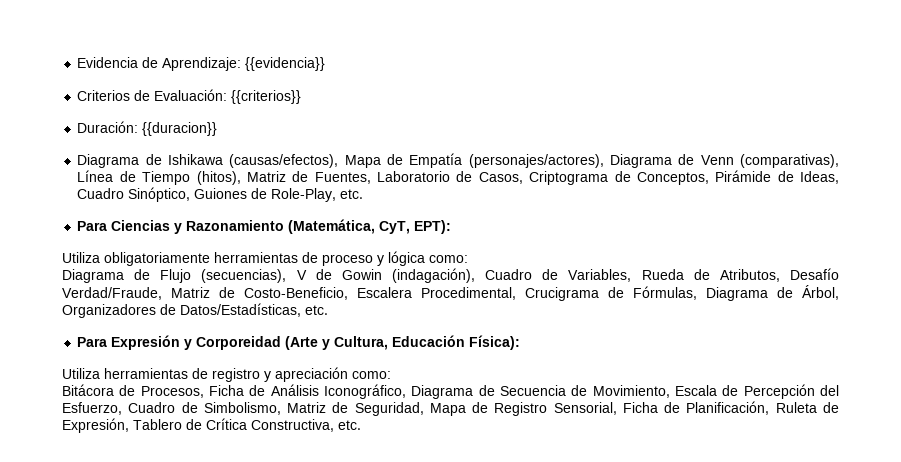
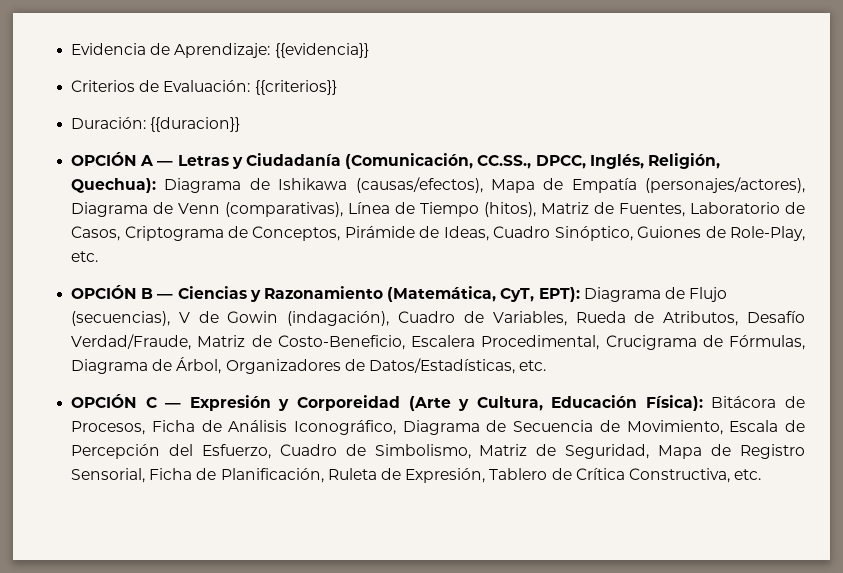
- Diagrama de Ishikawa (causas/efectos), Mapa de Empatía (personajes/actores), Diagrama de Venn (comparativas), Línea de Tiempo (hitos), Matriz de Fuentes, Laboratorio de Casos, Criptograma de Conceptos, Pirámide de Ideas, Cuadro Sinóptico, Guiones de Role-Play, etc.
+ OPCIÓN A — Letras y Ciudadanía (Comunicación, CC.SS., DPCC, Inglés, Religión, Quechua): Diagrama de Ishikawa (causas/efectos), Mapa de Empatía (personajes/actores), Diagrama de Venn (comparativas), Línea de Tiempo (hitos), Matriz de Fuentes, Laboratorio de Casos, Criptograma de Conceptos, Pirámide de Ideas, Cuadro Sinóptico, Guiones de Role-Play, etc.
- Para Ciencias y Razonamiento (Matemática, CyT, EPT):
- Utiliza obligatoriamente herramientas de proceso y lógica como:
- Diagrama de Flujo (secuencias), V de Gowin (indagación), Cuadro de Variables, Rueda de Atributos, Desafío Verdad/Fraude, Matriz de Costo-Beneficio, Escalera Procedimental, Crucigrama de Fórmulas, Diagrama de Árbol, Organizadores de Datos/Estadísticas, etc.
+ OPCIÓN B — Ciencias y Razonamiento (Matemática, CyT, EPT): Diagrama de Flujo (secuencias), V de Gowin (indagación), Cuadro de Variables, Rueda de Atributos, Desafío Verdad/Fraude, Matriz de Costo-Beneficio, Escalera Procedimental, Crucigrama de Fórmulas, Diagrama de Árbol, Organizadores de Datos/Estadísticas, etc.
- Para Expresión y Corporeidad (Arte y Cultura, Educación Física):
- Utiliza herramientas de registro y apreciación como:
- Bitácora de Procesos, Ficha de Análisis Iconográfico, Diagrama de Secuencia de Movimiento, Escala de Percepción del Esfuerzo, Cuadro de Simbolismo, Matriz de Seguridad, Mapa de Registro Sensorial, Ficha de Planificación, Ruleta de Expresión, Tablero de Crítica Constructiva, etc.
+ OPCIÓN C — Expresión y Corporeidad (Arte y Cultura, Educación Física): Bitácora de Procesos, Ficha de Análisis Iconográfico, Diagrama de Secuencia de Movimiento, Escala de Percepción del Esfuerzo, Cuadro de Simbolismo, Matriz de Seguridad, Mapa de Registro Sensorial, Ficha de Planificación, Ruleta de Expresión, Tablero de Crítica Constructiva, etc.

